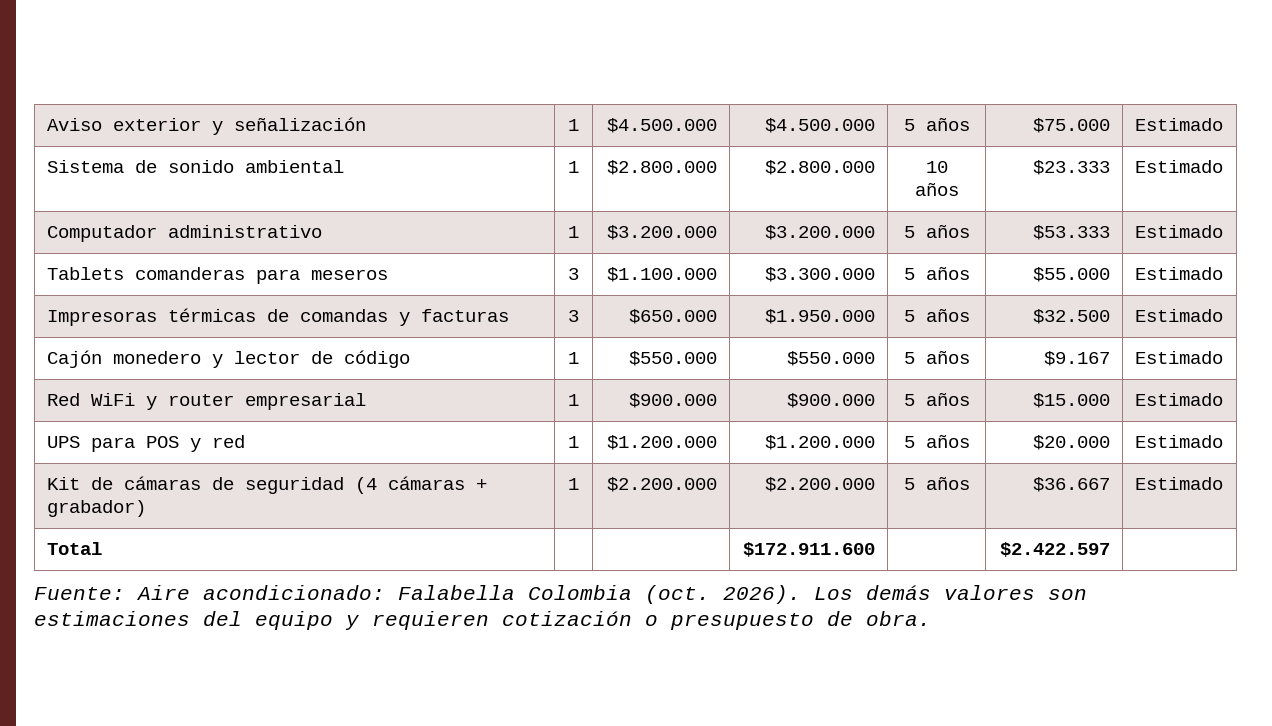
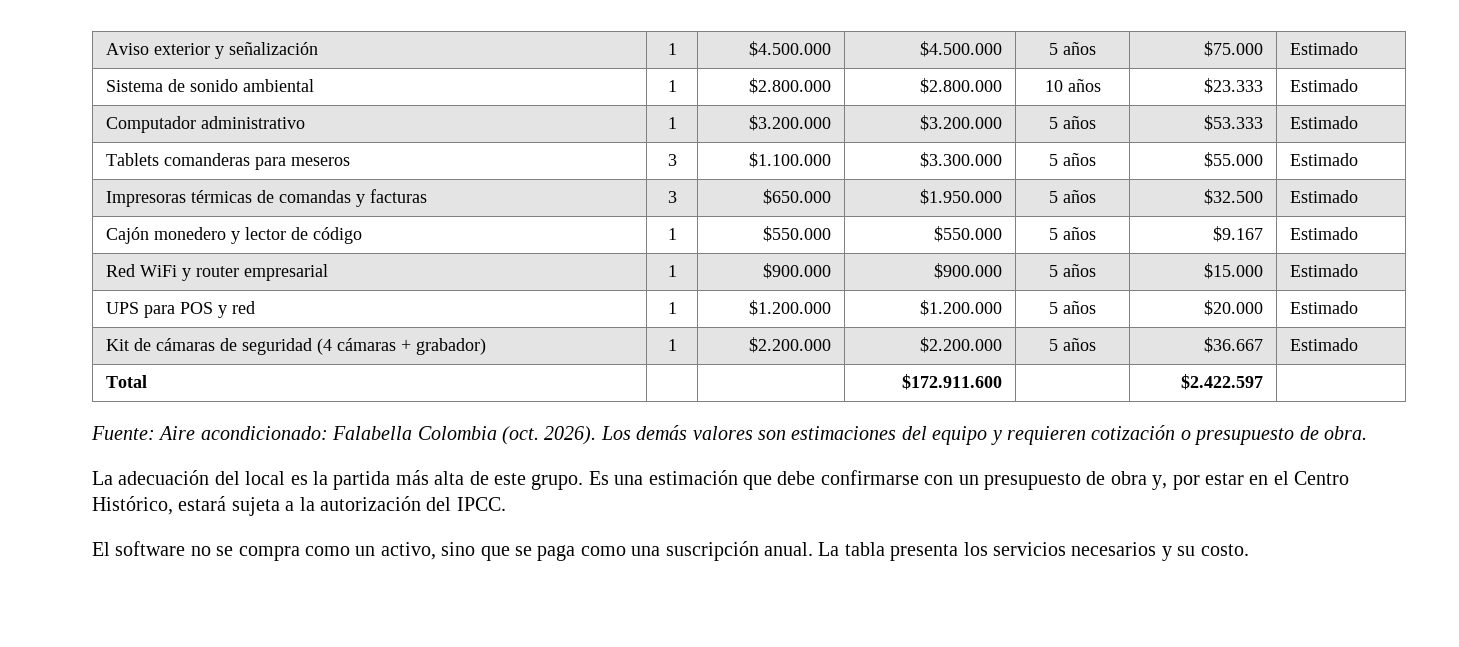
+ La adecuación del local es la partida más alta de este grupo. Es una estimación que debe confirmarse con un presupuesto de obra y, por estar en el Centro Histórico, estará sujeta a la autorización del IPCC.
+ El software no se compra como un activo, sino que se paga como una suscripción anual. La tabla presenta los servicios necesarios y su costo.

